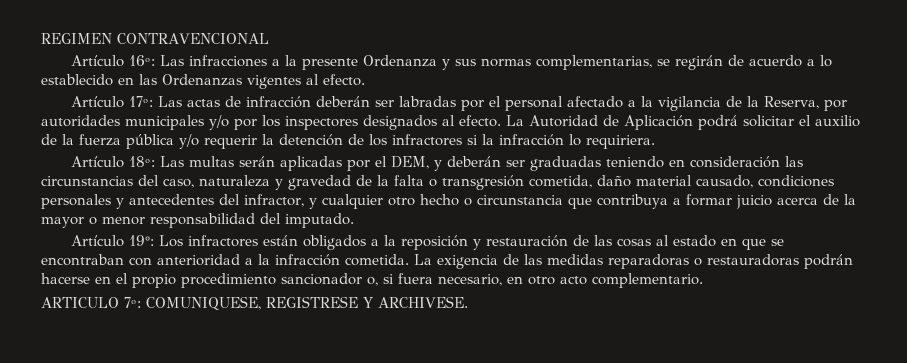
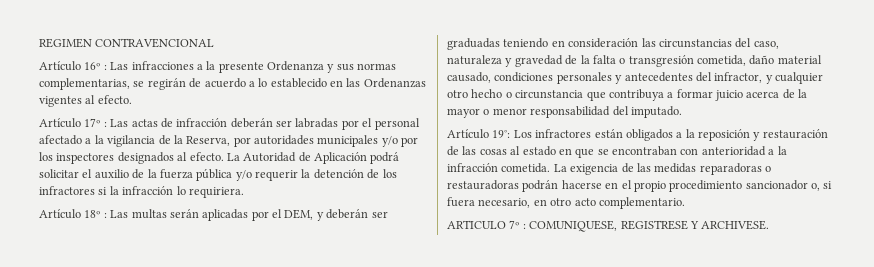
- Artículo 16º: Las infracciones a la presente Ordenanza y sus normas complementarias, se regirán de acuerdo a lo establecido en las Ordenanzas vigentes al efecto.
+ Artículo 16º : Las infracciones a la presente Ordenanza y sus normas complementarias, se regirán de acuerdo a lo establecido en las Ordenanzas vigentes al efecto.
- Artículo 17º: Las actas de infracción deberán ser labradas por el personal afectado a la vigilancia de la Reserva, por autoridades municipales y/o por los inspectores designados al efecto.
+ Artículo 17º : Las actas de infracción deberán ser labradas por el personal afectado a la vigilancia de la Reserva, por autoridades municipales y/o por los inspectores designados al efecto.
- Artículo 18º: Las multas serán aplicadas por el DEM, y deberán ser graduadas teniendo en consideración las circunstancias del caso, naturaleza y gravedad de la falta o transgresión cometida, daño material causado, condiciones personales y antecedentes del infractor, y cualquier otro hecho o circunstancia que contribuya a formar juicio acerca de la mayor o menor responsabilidad del imputado.
+ Artículo 18º : Las multas serán aplicadas por el DEM, y deberán ser graduadas teniendo en consideración las circunstancias del caso, naturaleza y gravedad de la falta o transgresión cometida, daño material causado, condiciones personales y antecedentes del infractor, y cualquier otro hecho o circunstancia que contribuya a formar juicio acerca de la mayor o menor responsabilidad del imputado.
- ARTICULO 7º: COMUNIQUESE, REGISTRESE Y ARCHIVESE.
+ ARTICULO 7º : COMUNIQUESE, REGISTRESE Y ARCHIVESE.

